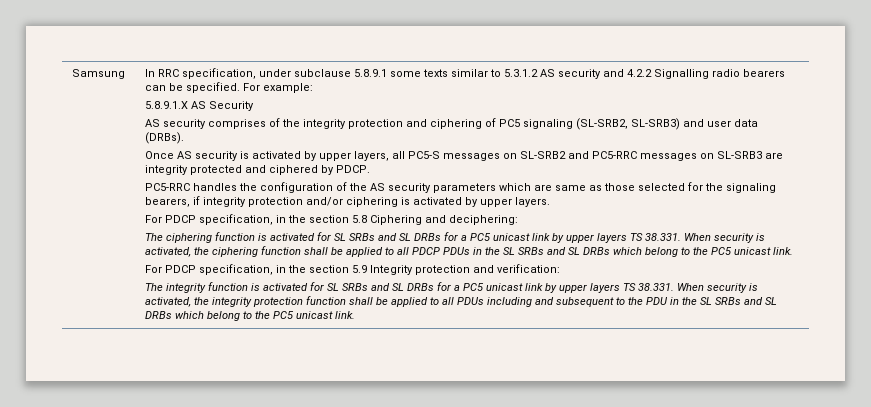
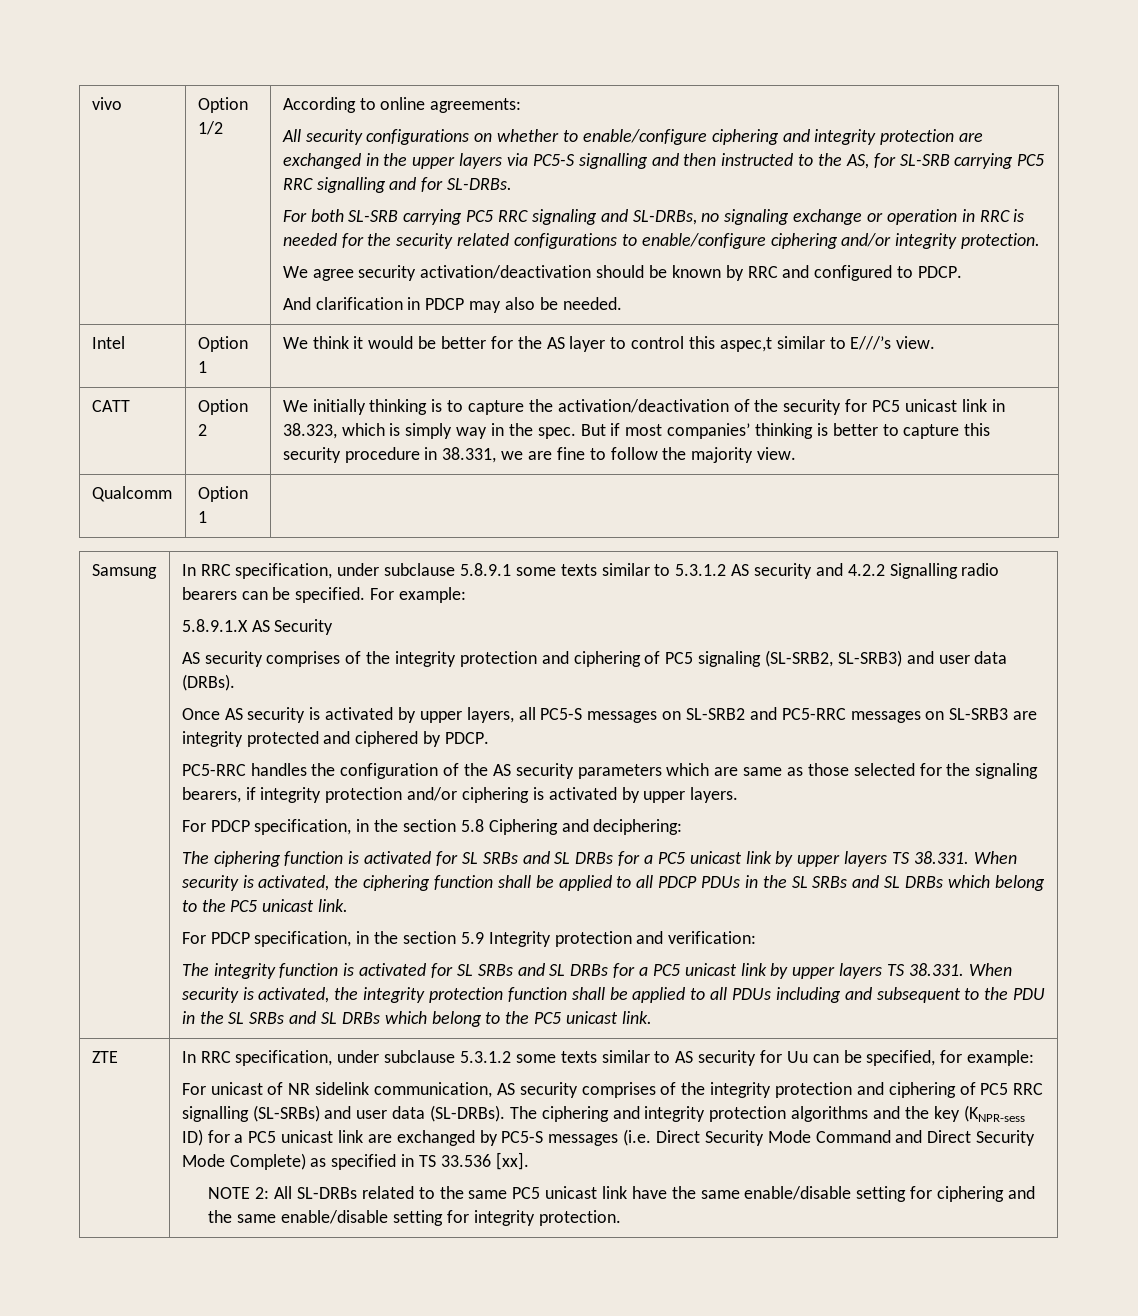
+ vivo | Option 1/2 | According to online agreements:
+ All security configurations on whether to enable/configure ciphering and integrity protection are exchanged in the upper layers via PC5-S signalling and then instructed to the AS, for SL-SRB carrying PC5 RRC signalling and for SL-DRBs.
+ For both SL-SRB carrying PC5 RRC signaling and SL-DRBs, no signaling exchange or operation in RRC is needed for the security related configurations to enable/configure ciphering and/or integrity protection.
+ We agree security activation/deactivation should be known by RRC and configured to PDCP.
+ And clarification in PDCP may also be needed.
+ Intel | Option 1 | We think it would be better for the AS layer to control this aspec,t similar to E///’s view.
+ CATT | Option 2 | We initially thinking is to capture the activation/deactivation of the security for PC5 unicast link in 38.323, which is simply way in the spec. But if most companies’ thinking is better to capture this security procedure in 38.331, we are fine to follow the majority view.
+ Qualcomm | Option 1 |
+ ZTE | In RRC specification, under subclause 5.3.1.2 some texts similar to AS security for Uu can be specified, for example:
+ For unicast of NR sidelink communication, AS security comprises of the integrity protection and ciphering of PC5 RRC signalling (SL-SRBs) and user data (SL-DRBs). The ciphering and integrity protection algorithms and the key (KNPR-sess ID) for a PC5 unicast link are exchanged by PC5-S messages (i.e. Direct Security Mode Command and Direct Security Mode Complete) as specified in TS 33.536 [xx].
+ NOTE 2: All SL-DRBs related to the same PC5 unicast link have the same enable/disable setting for ciphering and the same enable/disable setting for integrity protection.

